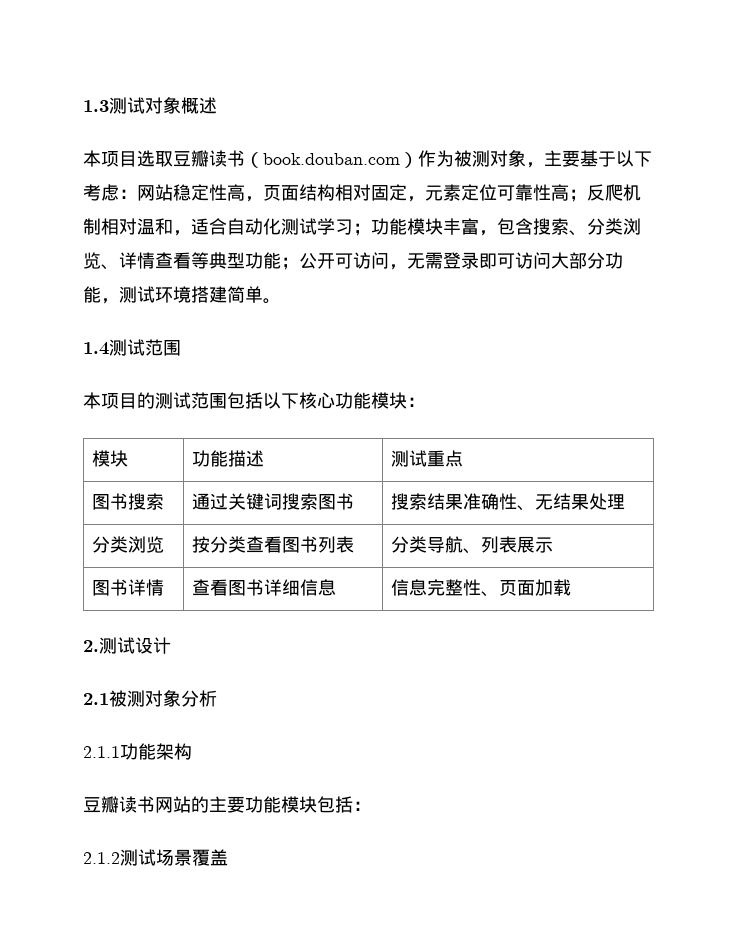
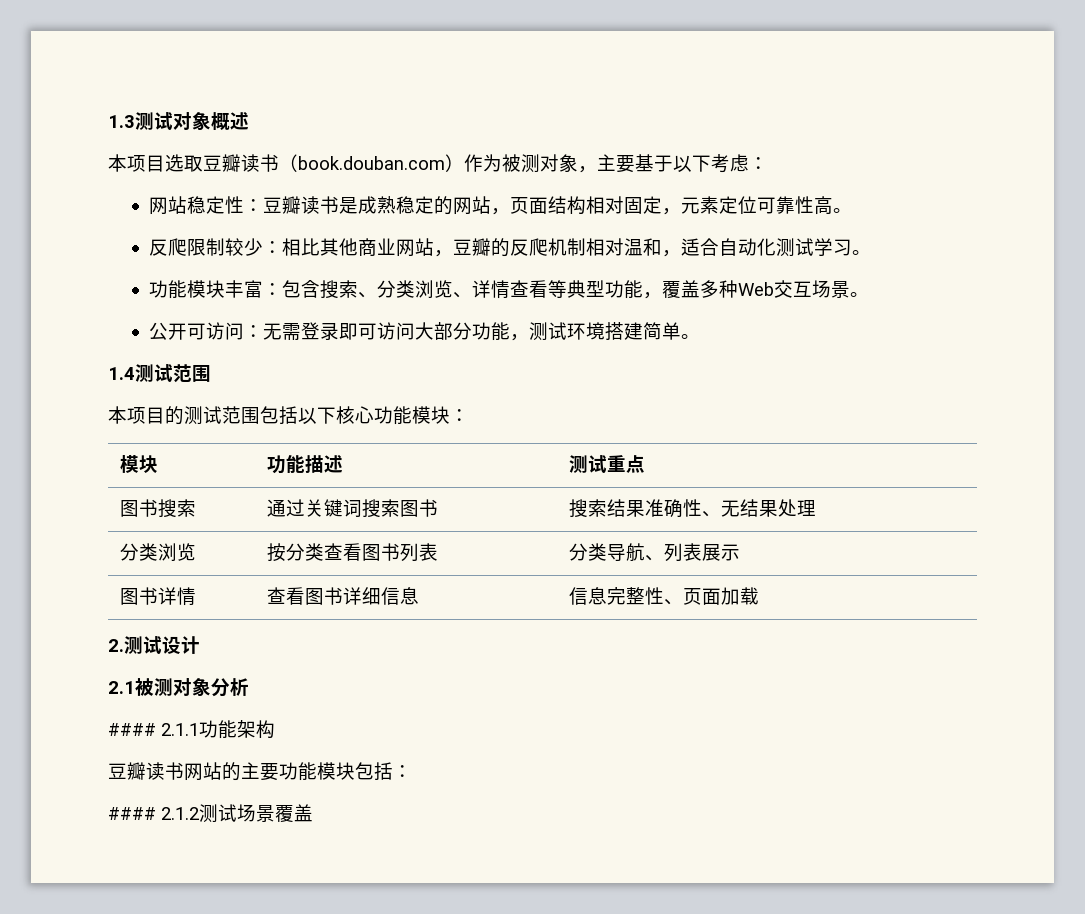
- 本项目选取豆瓣读书（book.douban.com）作为被测对象，主要基于以下考虑：网站稳定性高，页面结构相对固定，元素定位可靠性高；反爬机制相对温和，适合自动化测试学习；功能模块丰富，包含搜索、分类浏览、详情查看等典型功能；公开可访问，无需登录即可访问大部分功能，测试环境搭建简单。
+ 本项目选取豆瓣读书（book.douban.com）作为被测对象，主要基于以下考虑：
+ 网站稳定性：豆瓣读书是成熟稳定的网站，页面结构相对固定，元素定位可靠性高。
+ 反爬限制较少：相比其他商业网站，豆瓣的反爬机制相对温和，适合自动化测试学习。
+ 功能模块丰富：包含搜索、分类浏览、详情查看等典型功能，覆盖多种Web交互场景。
+ 公开可访问：无需登录即可访问大部分功能，测试环境搭建简单。
- 2.1.1功能架构
+ #### 2.1.1功能架构
- 2.1.2测试场景覆盖
+ #### 2.1.2测试场景覆盖

